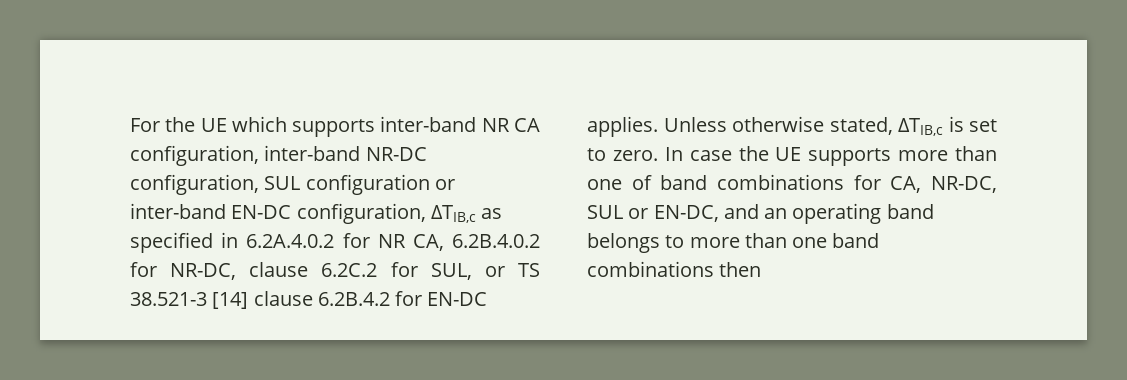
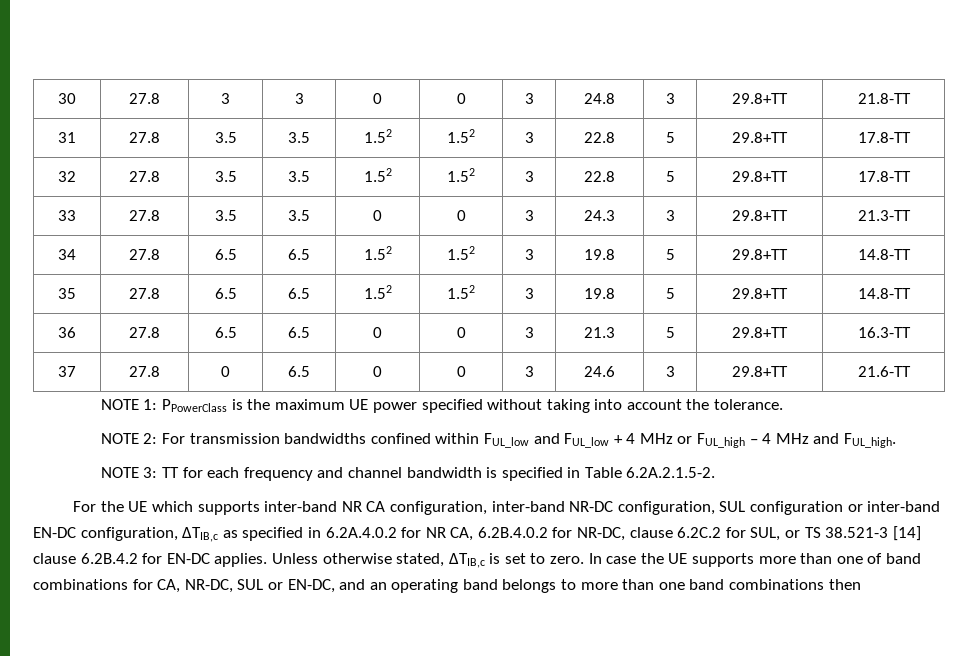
+ 30 | 27.8 | 3 | 3 | 0 | 0 | 3 | 24.8 | 3 | 29.8+TT | 21.8-TT
+ 31 | 27.8 | 3.5 | 3.5 | 1.52 | 1.52 | 3 | 22.8 | 5 | 29.8+TT | 17.8-TT
+ 32 | 27.8 | 3.5 | 3.5 | 1.52 | 1.52 | 3 | 22.8 | 5 | 29.8+TT | 17.8-TT
+ 33 | 27.8 | 3.5 | 3.5 | 0 | 0 | 3 | 24.3 | 3 | 29.8+TT | 21.3-TT
+ 34 | 27.8 | 6.5 | 6.5 | 1.52 | 1.52 | 3 | 19.8 | 5 | 29.8+TT | 14.8-TT
+ 35 | 27.8 | 6.5 | 6.5 | 1.52 | 1.52 | 3 | 19.8 | 5 | 29.8+TT | 14.8-TT
+ 36 | 27.8 | 6.5 | 6.5 | 0 | 0 | 3 | 21.3 | 5 | 29.8+TT | 16.3-TT
+ 37 | 27.8 | 0 | 6.5 | 0 | 0 | 3 | 24.6 | 3 | 29.8+TT | 21.6-TT
+ NOTE 1: PPowerClass is the maximum UE power specified without taking into account the tolerance.
+ NOTE 2: For transmission bandwidths confined within FUL_low and FUL_low + 4 MHz or FUL_high – 4 MHz and FUL_high.
+ NOTE 3: TT for each frequency and channel bandwidth is specified in Table 6.2A.2.1.5-2.

